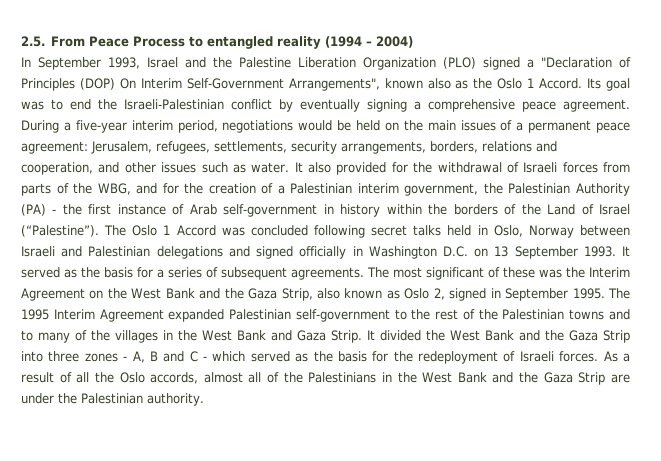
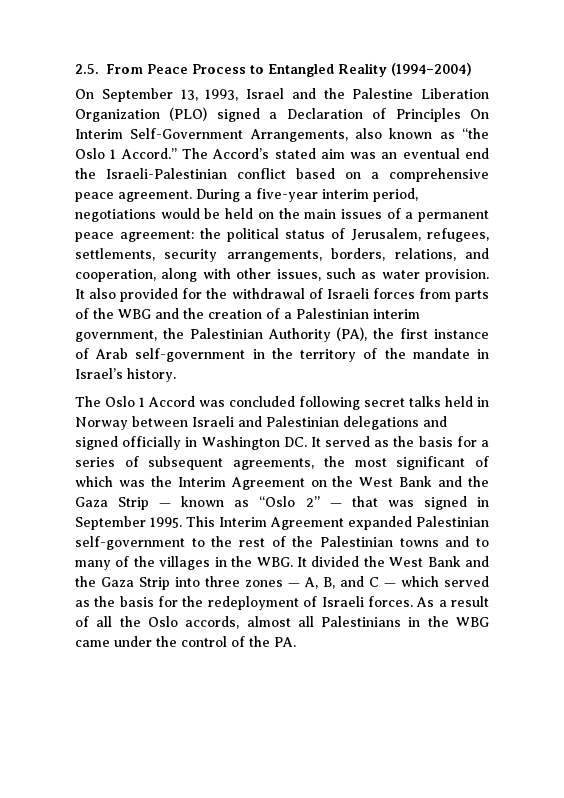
- 2.5. From Peace Process to entangled reality (1994 – 2004)
- In September 1993, Israel and the Palestine Liberation Organization (PLO) signed a "Declaration of Principles (DOP) On Interim Self-Government Arrangements", known also as the Oslo 1 Accord. Its goal was to end the Israeli-Palestinian conflict by eventually signing a comprehensive peace agreement.
+ 2.5. From Peace Process to Entangled Reality (1994–2004)
+ On September 13, 1993, Israel and the Palestine Liberation Organization (PLO) signed a Declaration of Principles On Interim Self-Government Arrangements, also known as “the Oslo 1 Accord.” The Accord’s stated aim was an eventual end the Israeli-Palestinian conflict based on a comprehensive peace agreement.
- During a five-year interim period, negotiations would be held on the main issues of a permanent peace agreement: Jerusalem, refugees, settlements, security arrangements, borders, relations and cooperation, and other issues such as water.
+ During a five-year interim period, negotiations would be held on the main issues of a permanent peace agreement: the political status of Jerusalem, refugees, settlements, security arrangements, borders, relations, and cooperation, along with other issues, such as water provision.
- It also provided for the withdrawal of Israeli forces from parts of the WBG, and for the creation of a Palestinian interim government, the Palestinian Authority (PA) - the first instance of Arab self-government in history within the borders of the Land of Israel (“Palestine”). The Oslo 1 Accord was concluded following secret talks held in Oslo, Norway between Israeli and Palestinian delegations and signed officially in Washington D.C. on 13 September 1993. It served as the basis for a series of subsequent agreements. The most significant of these was the Interim Agreement on the West Bank and the Gaza Strip, also known as Oslo 2, signed in September 1995.
+ It also provided for the withdrawal of Israeli forces from parts of the WBG and the creation of a Palestinian interim government, the Palestinian Authority (PA), the first instance of Arab self-government in the territory of the mandate in Israel’s history.
+ The Oslo 1 Accord was concluded following secret talks held in Norway between Israeli and Palestinian delegations and signed officially in Washington DC. It served as the basis for a series of subsequent agreements, the most significant of which was the Interim Agreement on the West Bank and the Gaza Strip — known as “Oslo 2” — that was signed in September 1995.
- The 1995 Interim Agreement expanded Palestinian self-government to the rest of the Palestinian towns and to many of the villages in the West Bank and Gaza Strip. It divided the West Bank and the Gaza Strip into three zones - A, B and C - which served as the basis for the redeployment of Israeli forces.
+ This Interim Agreement expanded Palestinian self-government to the rest of the Palestinian towns and to many of the villages in the WBG. It divided the West Bank and the Gaza Strip into three zones — A, B, and C — which served as the basis for the redeployment of Israeli forces.
- As a result of all the Oslo accords, almost all of the Palestinians in the West Bank and the Gaza Strip are under the Palestinian authority.
+ As a result of all the Oslo accords, almost all Palestinians in the WBG came under the control of the PA.

